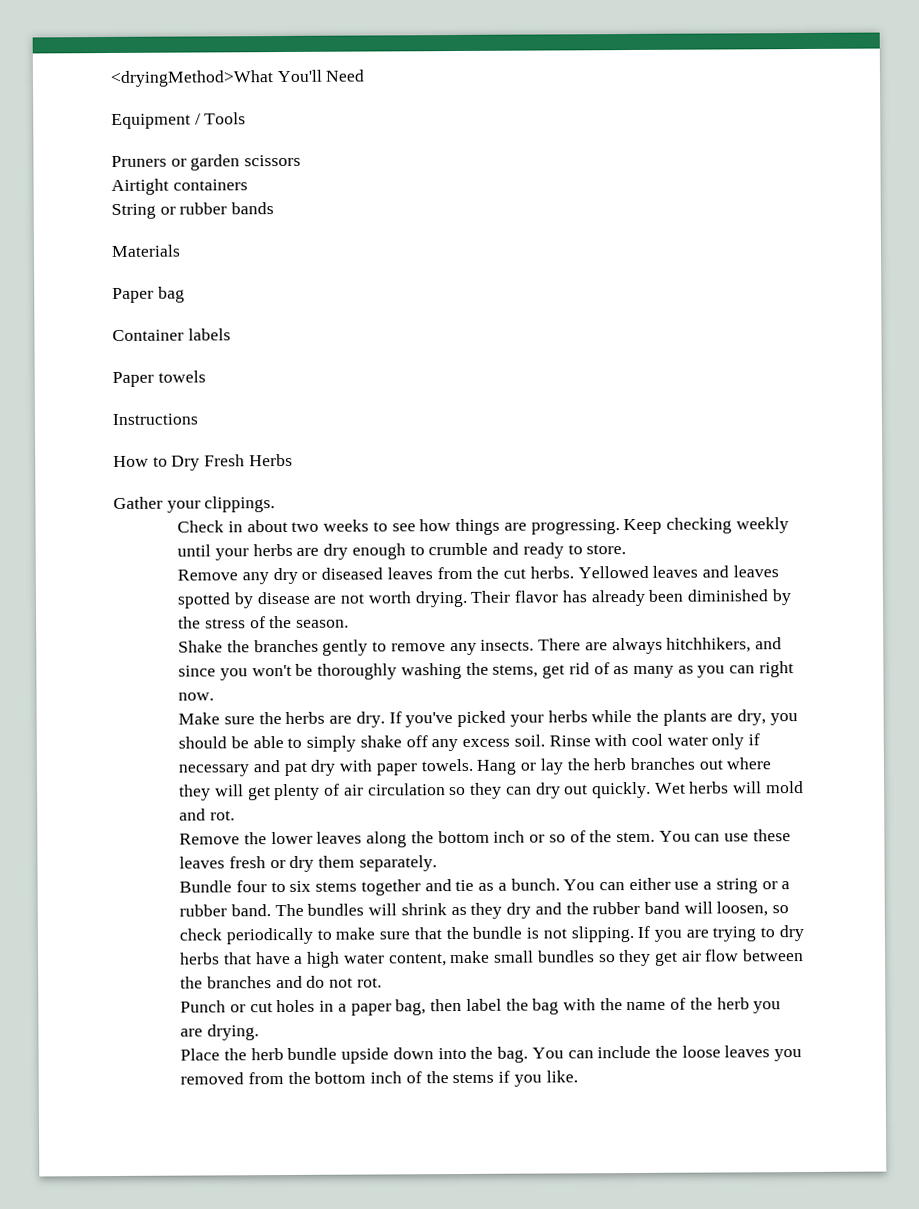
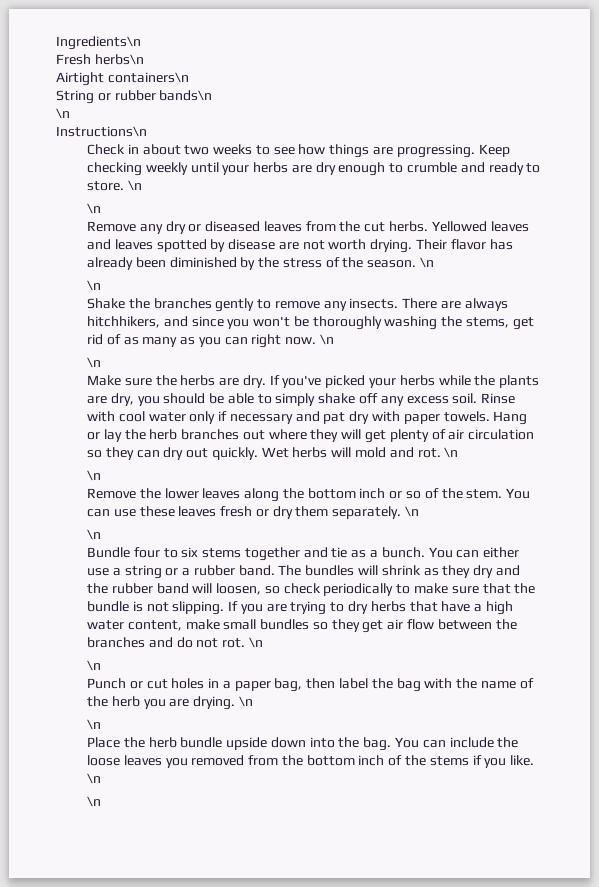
- <dryingMethod>What You'll Need
- Equipment / Tools
- Pruners or garden scissors
+ Ingredients\n
+ Fresh herbs\n
- Airtight containers
+ Airtight containers\n
- String or rubber bands
- Materials
- Paper bag
- Container labels
- Paper towels
- Instructions
- How to Dry Fresh Herbs
- Gather your clippings.
+ String or rubber bands\n
+ \n
+ Instructions\n
- Keep checking weekly until your herbs are dry enough to crumble and ready to store.
+ Keep checking weekly until your herbs are dry enough to crumble and ready to store. \n
+ \n
- Their flavor has already been diminished by the stress of the season.
+ Their flavor has already been diminished by the stress of the season. \n
+ \n
- There are always hitchhikers, and since you won't be thoroughly washing the stems, get rid of as many as you can right now.
+ There are always hitchhikers, and since you won't be thoroughly washing the stems, get rid of as many as you can right now. \n
+ \n
- Wet herbs will mold and rot.
+ Wet herbs will mold and rot. \n
+ \n
- You can use these leaves fresh or dry them separately.
+ You can use these leaves fresh or dry them separately. \n
+ \n
- If you are trying to dry herbs that have a high water content, make small bundles so they get air flow between the branches and do not rot.
+ If you are trying to dry herbs that have a high water content, make small bundles so they get air flow between the branches and do not rot. \n
+ \n
- Punch or cut holes in a paper bag, then label the bag with the name of the herb you are drying.
+ Punch or cut holes in a paper bag, then label the bag with the name of the herb you are drying. \n
+ \n
- You can include the loose leaves you removed from the bottom inch of the stems if you like.
+ You can include the loose leaves you removed from the bottom inch of the stems if you like. \n
+ \n

